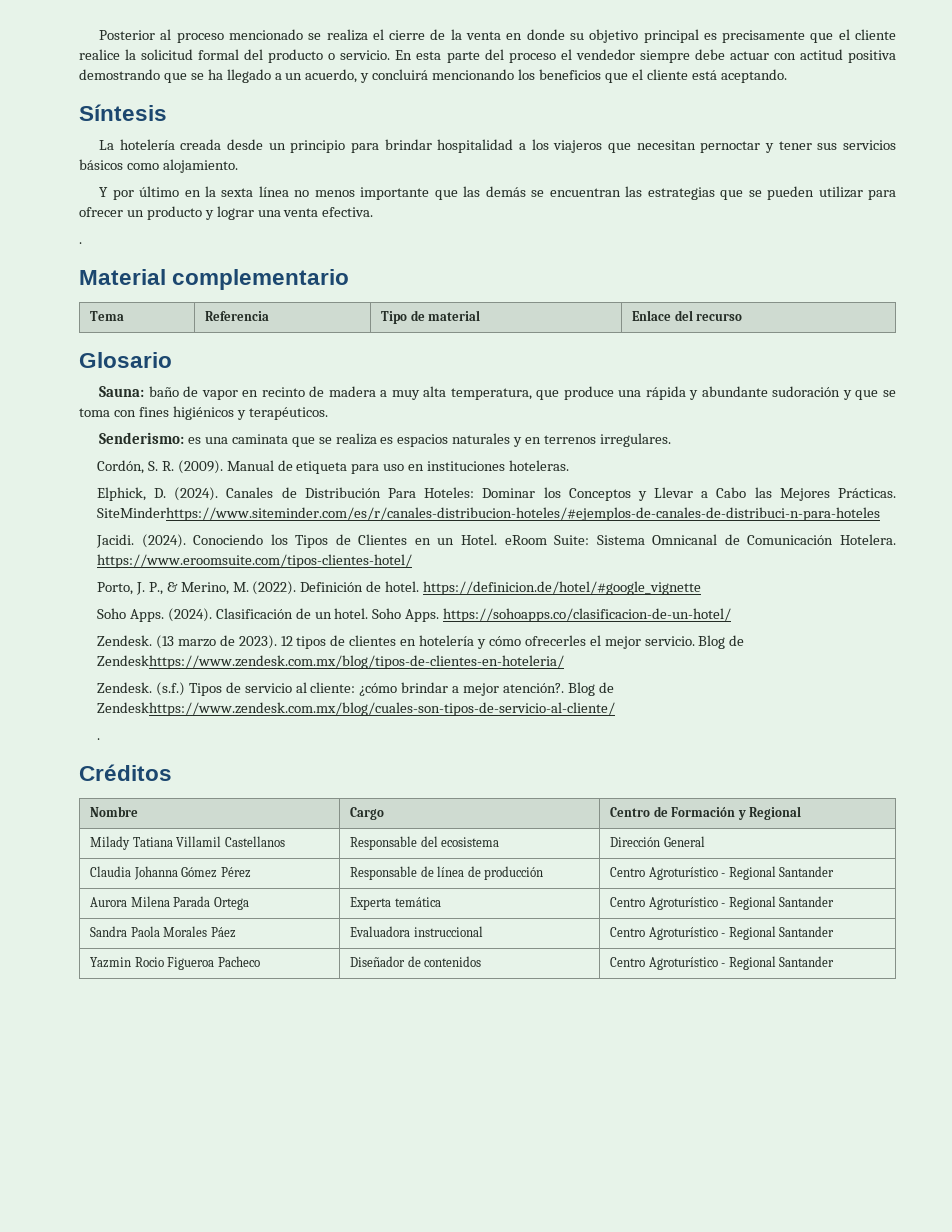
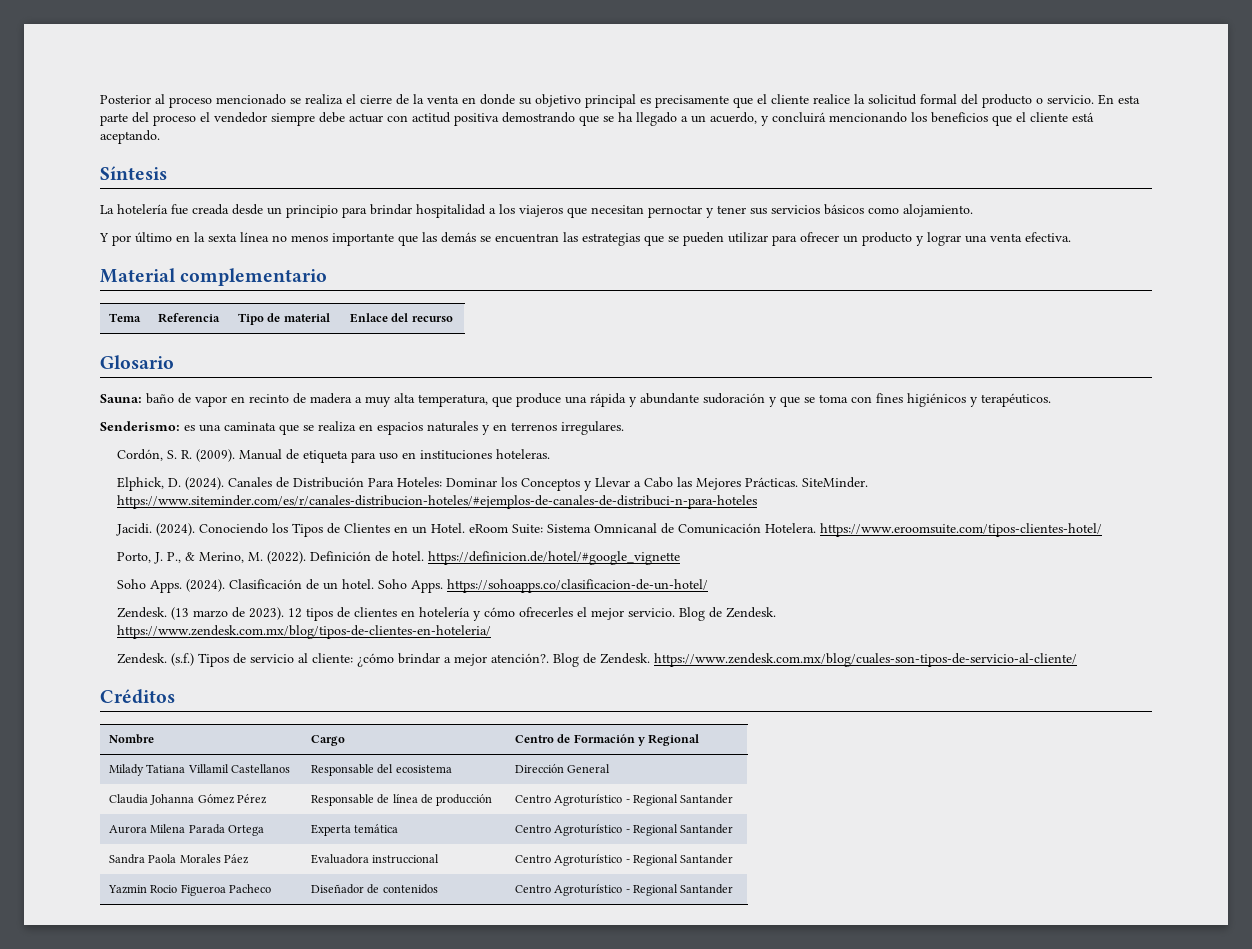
- La hotelería creada desde un principio para brindar hospitalidad a los viajeros que necesitan pernoctar y tener sus servicios básicos como alojamiento.
+ La hotelería fue creada desde un principio para brindar hospitalidad a los viajeros que necesitan pernoctar y tener sus servicios básicos como alojamiento.
  Y por último en la sexta línea no menos importante que las demás se encuentran las estrategias que se pueden utilizar para ofrecer un producto y lograr una venta efectiva.
- .
- Senderismo: es una caminata que se realiza es espacios naturales y en terrenos irregulares.
+ Senderismo: es una caminata que se realiza en espacios naturales y en terrenos irregulares.
- SiteMinderhttps://www.siteminder.com/es/r/canales-distribucion-hoteles/#ejemplos-de-canales-de-distribuci-n-para-hoteles
+ SiteMinder. https://www.siteminder.com/es/r/canales-distribucion-hoteles/#ejemplos-de-canales-de-distribuci-n-para-hoteles
- Blog de Zendeskhttps://www.zendesk.com.mx/blog/tipos-de-clientes-en-hoteleria/
+ Blog de Zendesk. https://www.zendesk.com.mx/blog/tipos-de-clientes-en-hoteleria/
- Blog de Zendeskhttps://www.zendesk.com.mx/blog/cuales-son-tipos-de-servicio-al-cliente/
- .
+ Blog de Zendesk. https://www.zendesk.com.mx/blog/cuales-son-tipos-de-servicio-al-cliente/

